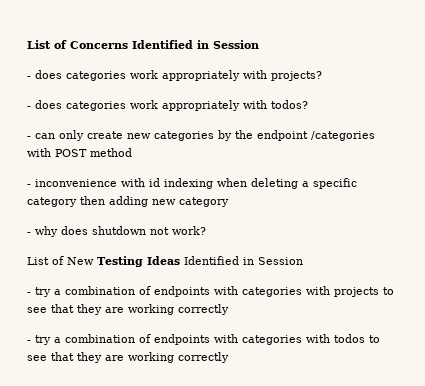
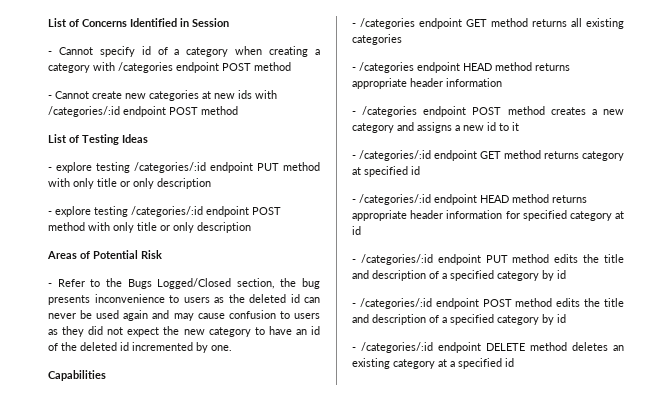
- - does categories work appropriately with projects?
- - does categories work appropriately with todos?
- - can only create new categories by the endpoint /categories with POST method
- - inconvenience with id indexing when deleting a specific category then adding new category
- - why does shutdown not work?
- List of New Testing Ideas Identified in Session
- - try a combination of endpoints with categories with projects to see that they are working correctly
- - try a combination of endpoints with categories with todos to see that they are working correctly
+ - Cannot specify id of a category when creating a category with /categories endpoint POST method
+ - Cannot create new categories at new ids with /categories/:id endpoint POST method
+ List of Testing Ideas
+ - explore testing /categories/:id endpoint PUT method with only title or only description
+ - explore testing /categories/:id endpoint POST method with only title or only description
+ Areas of Potential Risk
+ - Refer to the Bugs Logged/Closed section, the bug presents inconvenience to users as the deleted id can never be used again and may cause confusion to users as they did not expect the new category to have an id of the deleted id incremented by one.
+ Capabilities
+ - /categories endpoint GET method returns all existing categories
+ - /categories endpoint HEAD method returns appropriate header information
+ - /categories endpoint POST method creates a new category and assigns a new id to it
+ - /categories/:id endpoint GET method returns category at specified id
+ - /categories/:id endpoint HEAD method returns appropriate header information for specified category at id
+ - /categories/:id endpoint PUT method edits the title and description of a specified category by id
+ - /categories/:id endpoint POST method edits the title and description of a specified category by id
+ - /categories/:id endpoint DELETE method deletes an existing category at a specified id

